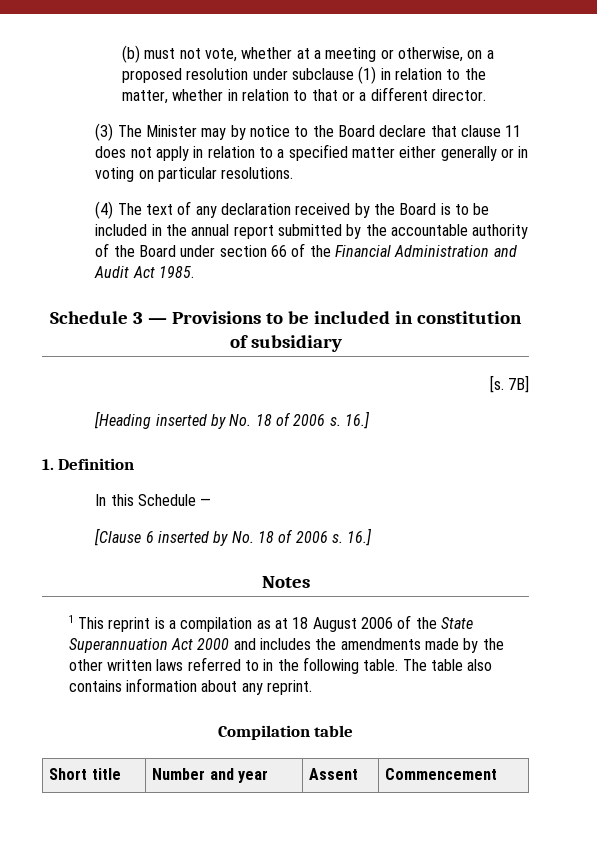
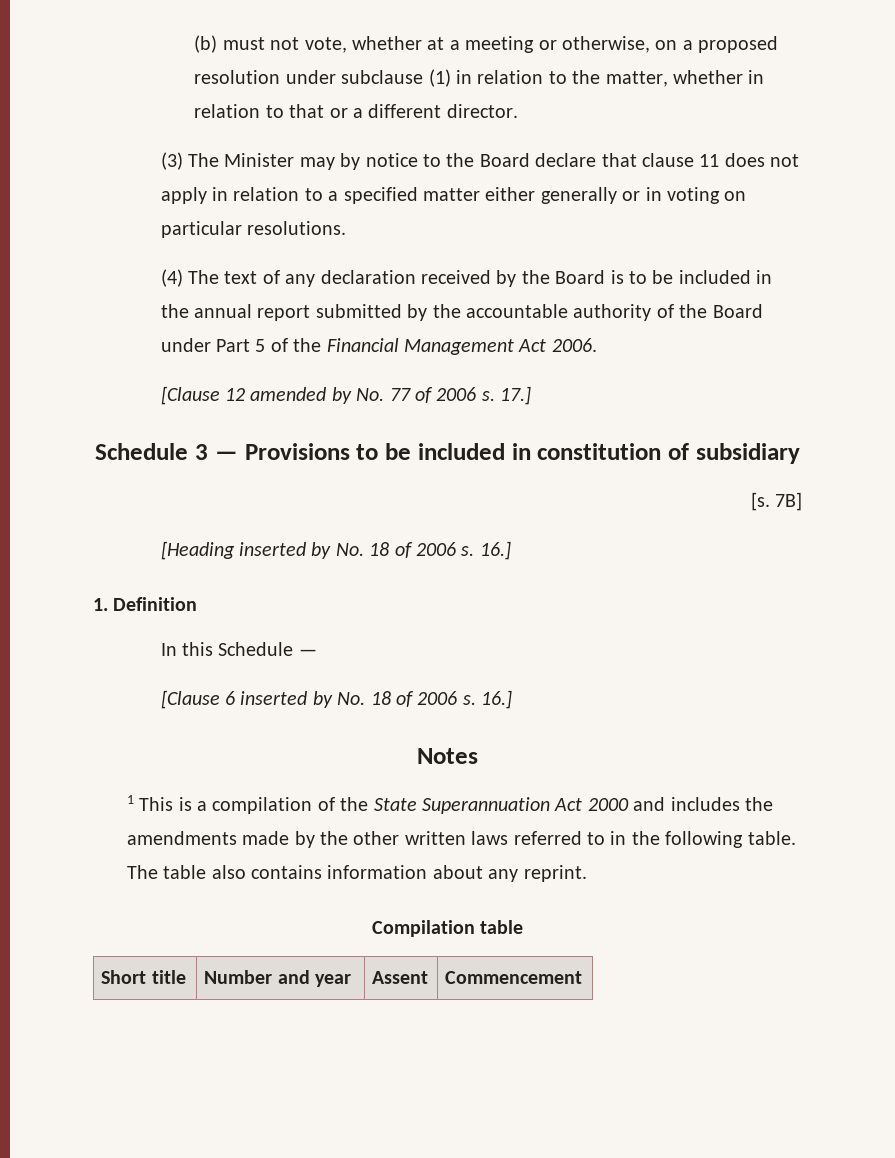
- (4) The text of any declaration received by the Board is to be included in the annual report submitted by the accountable authority of the Board under section 66 of the Financial Administration and Audit Act 1985.
+ (4) The text of any declaration received by the Board is to be included in the annual report submitted by the accountable authority of the Board under Part 5 of the Financial Management Act 2006.
+ [Clause 12 amended by No. 77 of 2006 s. 17.]
- 1 This reprint is a compilation as at 18 August 2006 of the State Superannuation Act 2000 and includes the amendments made by the other written laws referred to in the following table.
+ 1 This is a compilation of the State Superannuation Act 2000 and includes the amendments made by the other written laws referred to in the following table.

